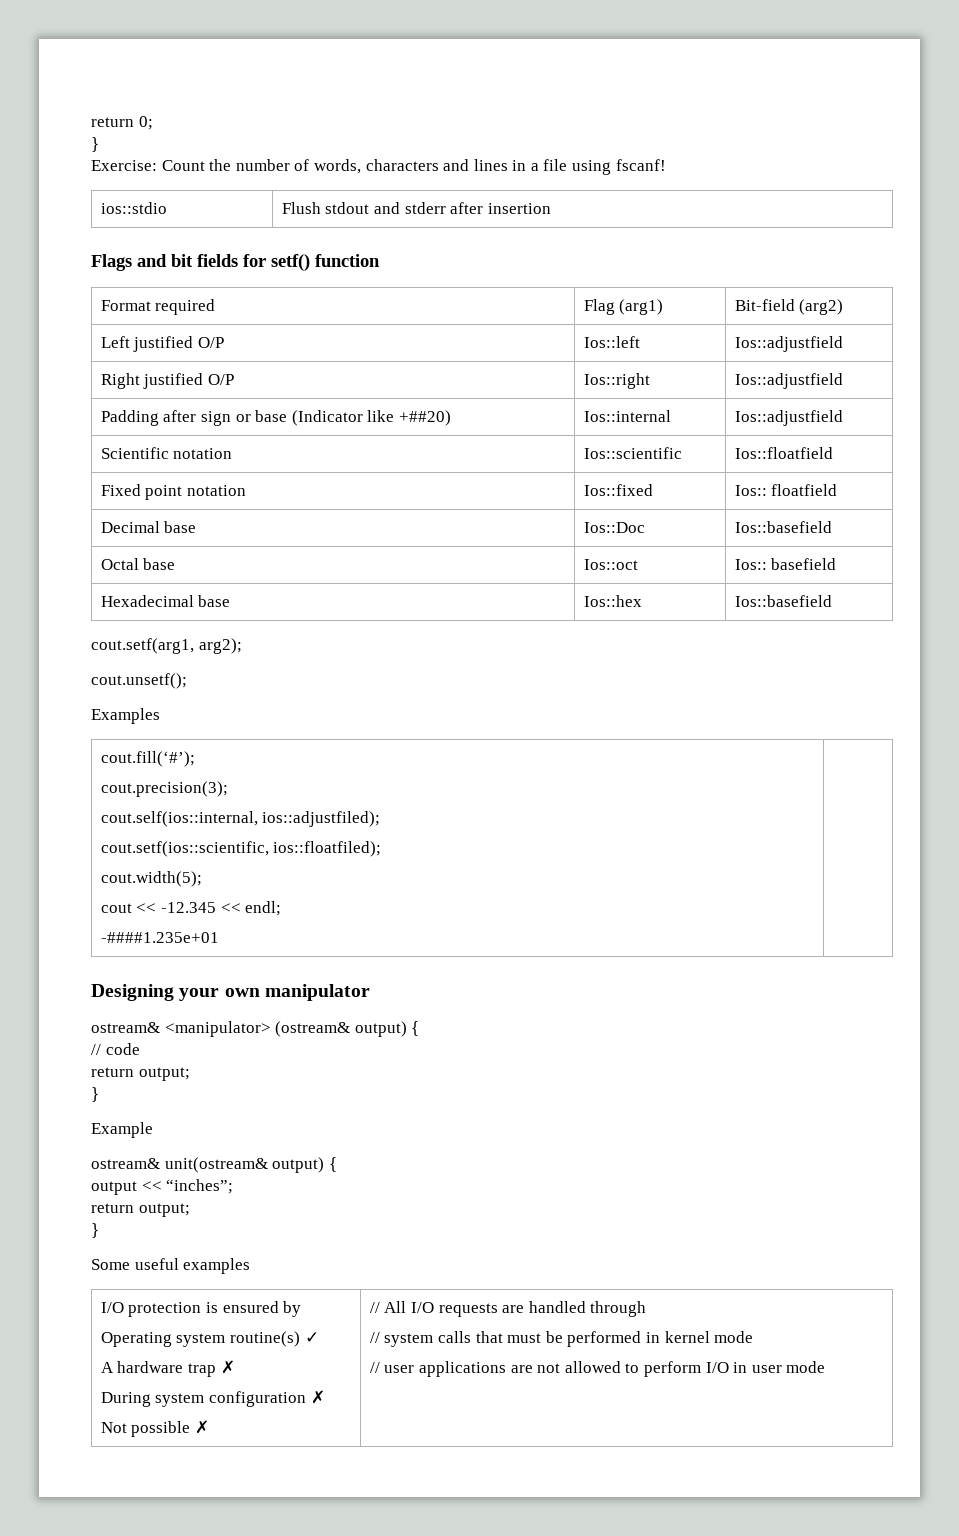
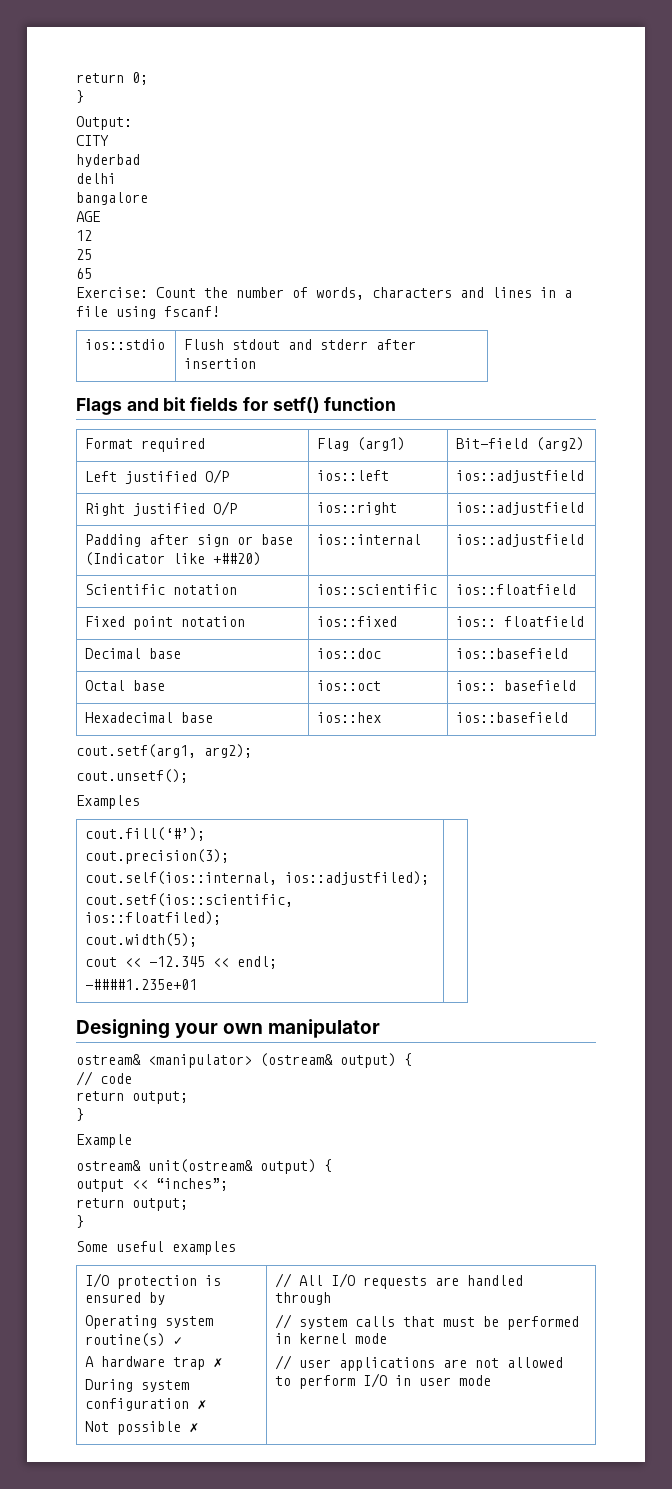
+ Output:
+ CITY
+ hyderbad
+ delhi
+ bangalore
+ AGE
+ 12
+ 25
+ 65
- Left justified O/P | Ios::left | Ios::adjustfield
+ Left justified O/P | ios::left | ios::adjustfield
- Right justified O/P | Ios::right | Ios::adjustfield
+ Right justified O/P | ios::right | ios::adjustfield
- Padding after sign or base (Indicator like +##20) | Ios::internal | Ios::adjustfield
+ Padding after sign or base (Indicator like +##20) | ios::internal | ios::adjustfield
- Scientific notation | Ios::scientific | Ios::floatfield
+ Scientific notation | ios::scientific | ios::floatfield
- Fixed point notation | Ios::fixed | Ios:: floatfield
+ Fixed point notation | ios::fixed | ios:: floatfield
- Decimal base | Ios::Doc | Ios::basefield
+ Decimal base | ios::doc | ios::basefield
- Octal base | Ios::oct | Ios:: basefield
+ Octal base | ios::oct | ios:: basefield
- Hexadecimal base | Ios::hex | Ios::basefield
+ Hexadecimal base | ios::hex | ios::basefield

